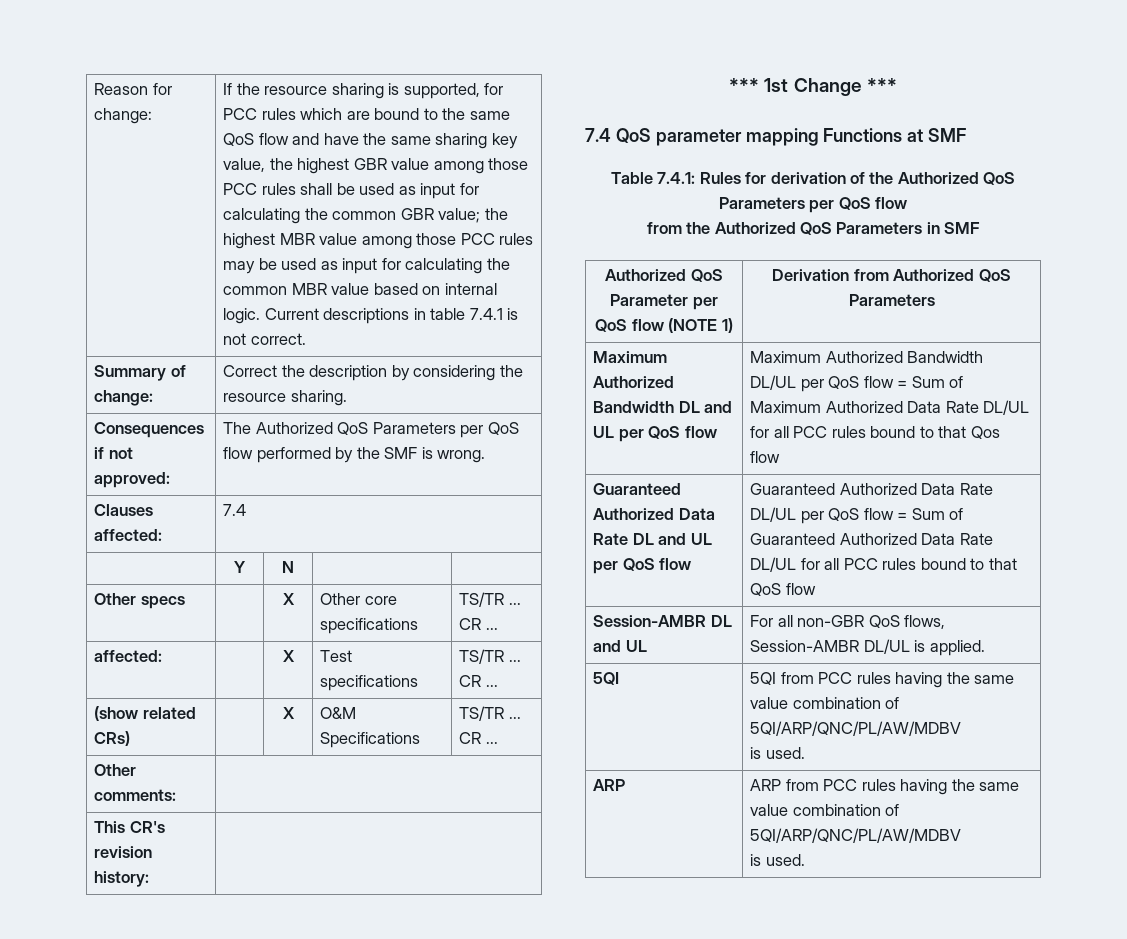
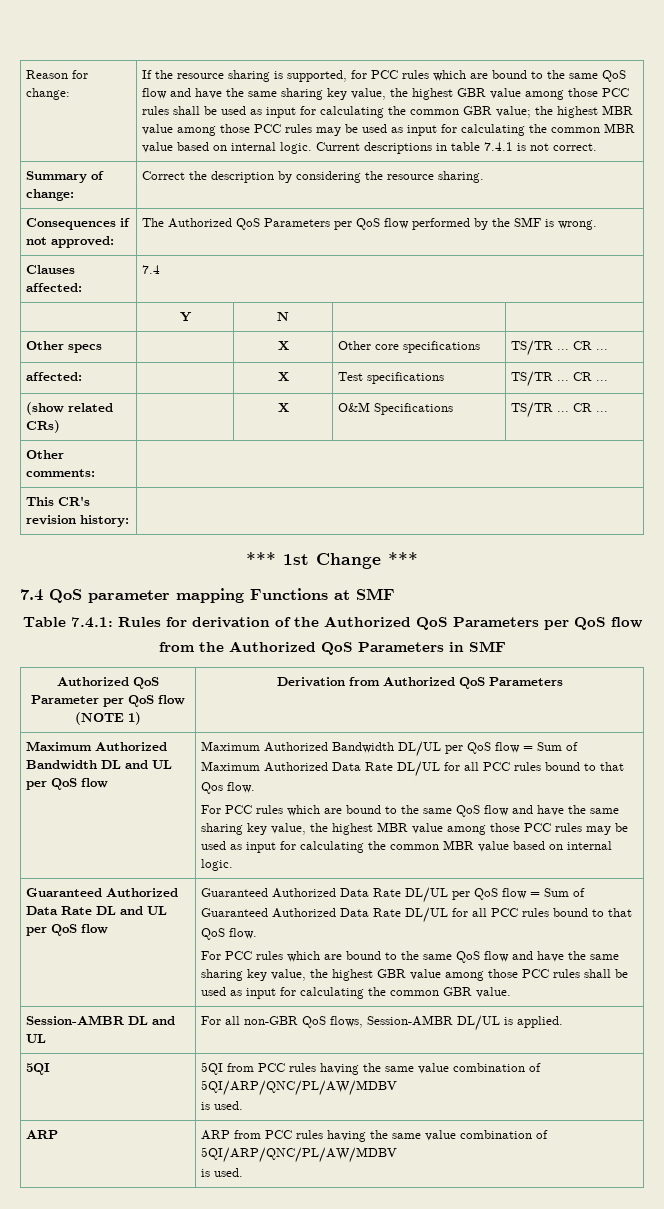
- Maximum Authorized Bandwidth DL/UL per QoS flow = Sum of Maximum Authorized Data Rate DL/UL for all PCC rules bound to that Qos flow
+ Maximum Authorized Bandwidth DL/UL per QoS flow = Sum of Maximum Authorized Data Rate DL/UL for all PCC rules bound to that Qos flow.
+ For PCC rules which are bound to the same QoS flow and have the same sharing key value, the highest MBR value among those PCC rules may be used as input for calculating the common MBR value based on internal logic.
- Guaranteed Authorized Data Rate DL/UL per QoS flow = Sum of Guaranteed Authorized Data Rate DL/UL for all PCC rules bound to that QoS flow
+ Guaranteed Authorized Data Rate DL/UL per QoS flow = Sum of Guaranteed Authorized Data Rate DL/UL for all PCC rules bound to that QoS flow.
+ For PCC rules which are bound to the same QoS flow and have the same sharing key value, the highest GBR value among those PCC rules shall be used as input for calculating the common GBR value.

